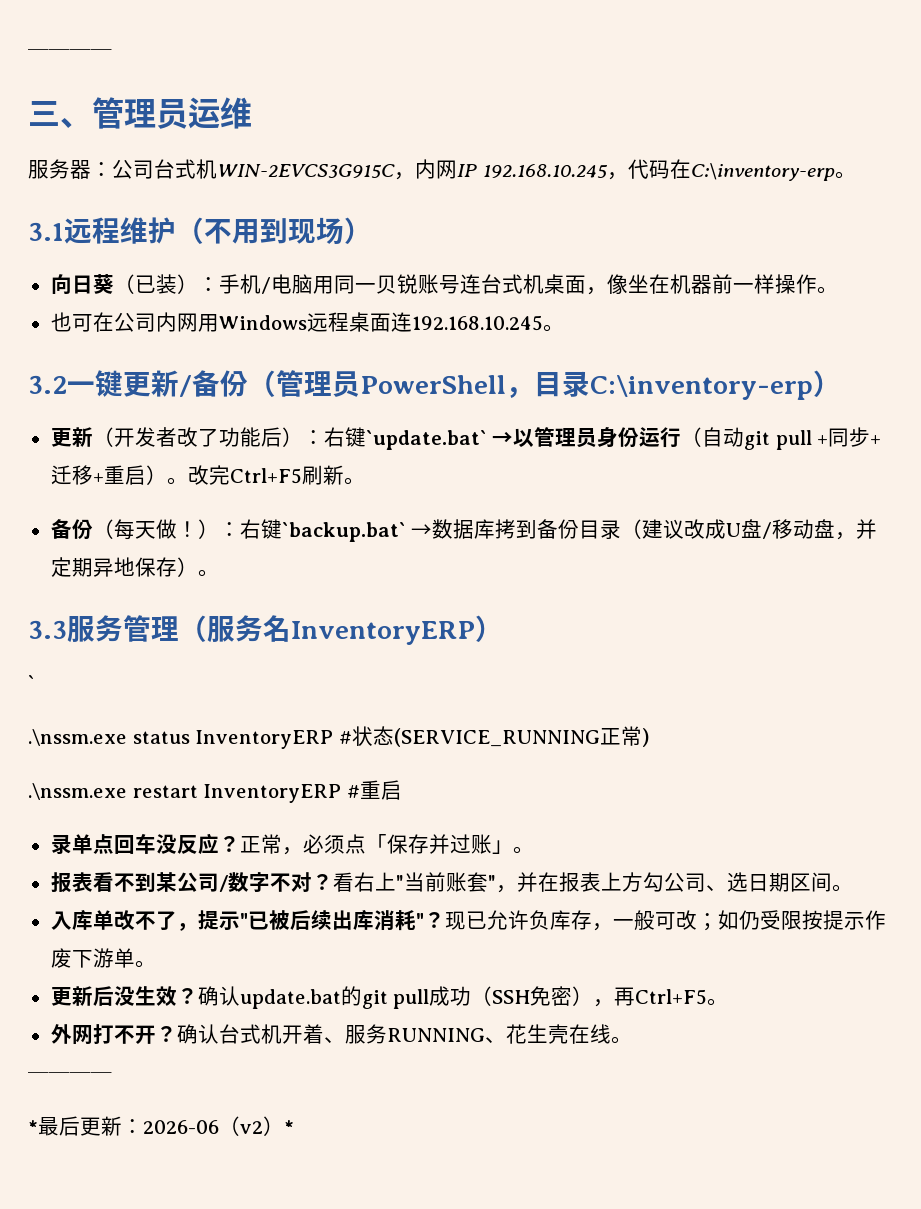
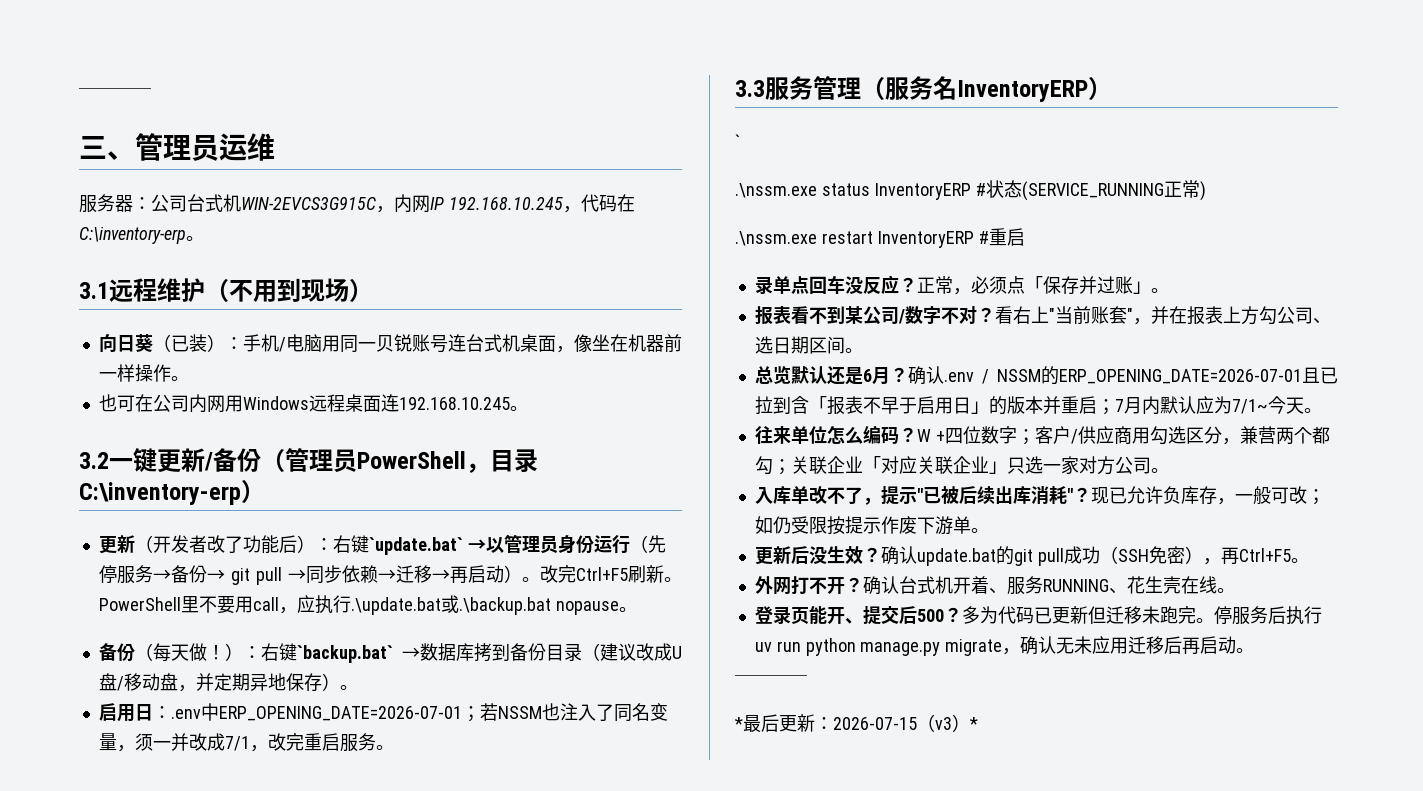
- 更新（开发者改了功能后）：右键`update.bat` →以管理员身份运行（自动git pull +同步+迁移+重启）。
+ 更新（开发者改了功能后）：右键`update.bat` →以管理员身份运行（先停服务→备份→ git pull →同步依赖→迁移→再启动）。
+ PowerShell里不要用call，应执行.\update.bat或.\backup.bat nopause。
+ 启用日：.env中ERP_OPENING_DATE=2026-07-01；若NSSM也注入了同名变量，须一并改成7/1，改完重启服务。
+ 总览默认还是6月？确认.env / NSSM的ERP_OPENING_DATE=2026-07-01且已拉到含「报表不早于启用日」的版本并重启；7月内默认应为7/1~今天。
+ 往来单位怎么编码？W +四位数字；客户/供应商用勾选区分，兼营两个都勾；关联企业「对应关联企业」只选一家对方公司。
+ 登录页能开、提交后500？多为代码已更新但迁移未跑完。停服务后执行uv run python manage.py migrate，确认无未应用迁移后再启动。
- *最后更新：2026-06（v2）*
+ *最后更新：2026-07-15（v3）*

